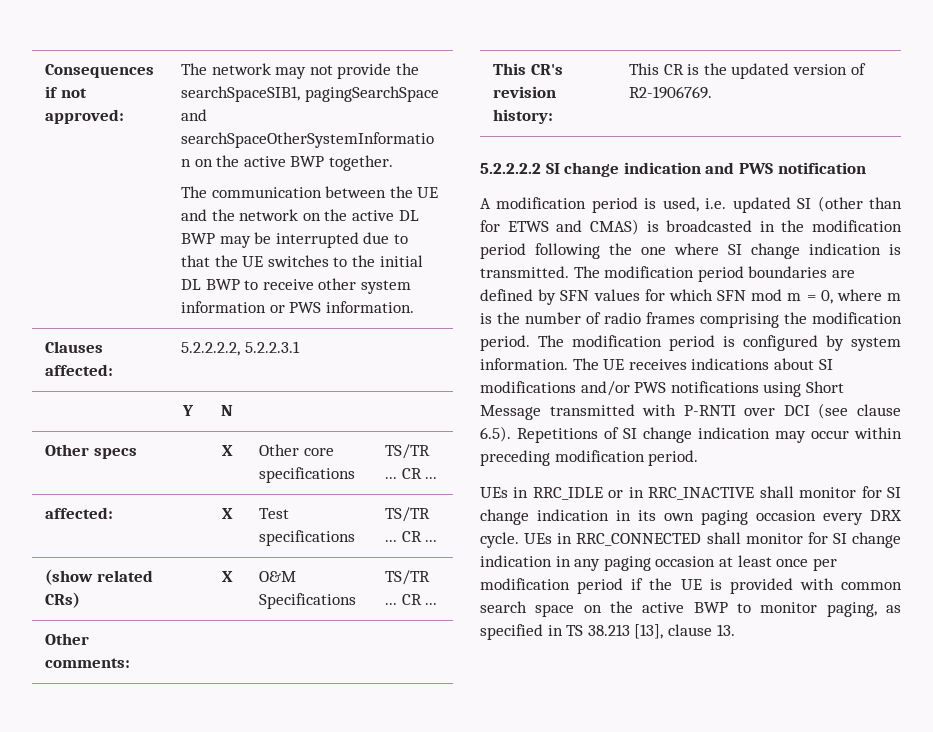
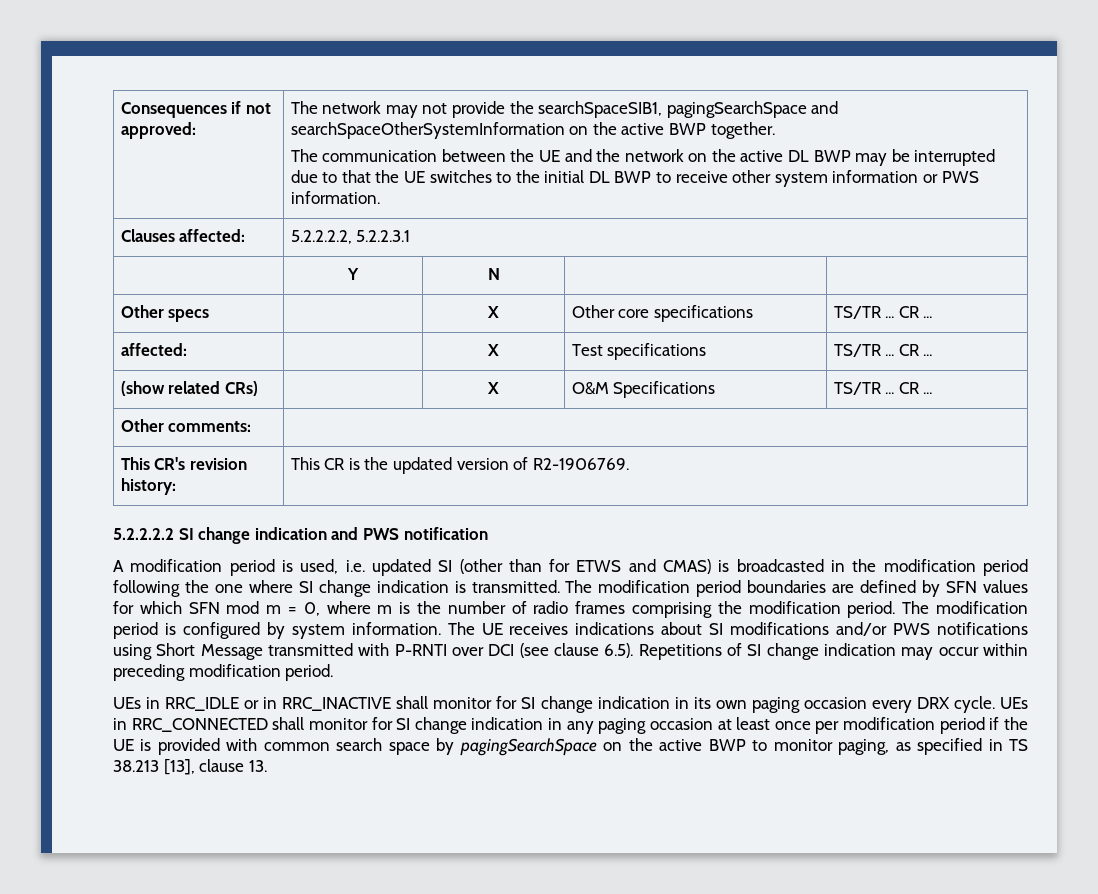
- UEs in RRC_CONNECTED shall monitor for SI change indication in any paging occasion at least once per modification period if the UE is provided with common search space on the active BWP to monitor paging, as specified in TS 38.213 [13], clause 13.
+ UEs in RRC_CONNECTED shall monitor for SI change indication in any paging occasion at least once per modification period if the UE is provided with common search space by pagingSearchSpace on the active BWP to monitor paging, as specified in TS 38.213 [13], clause 13.

